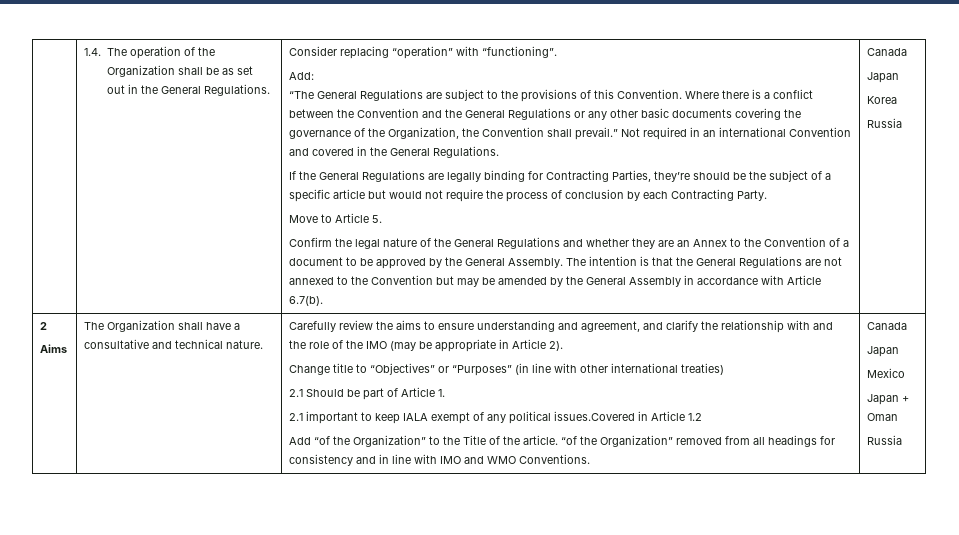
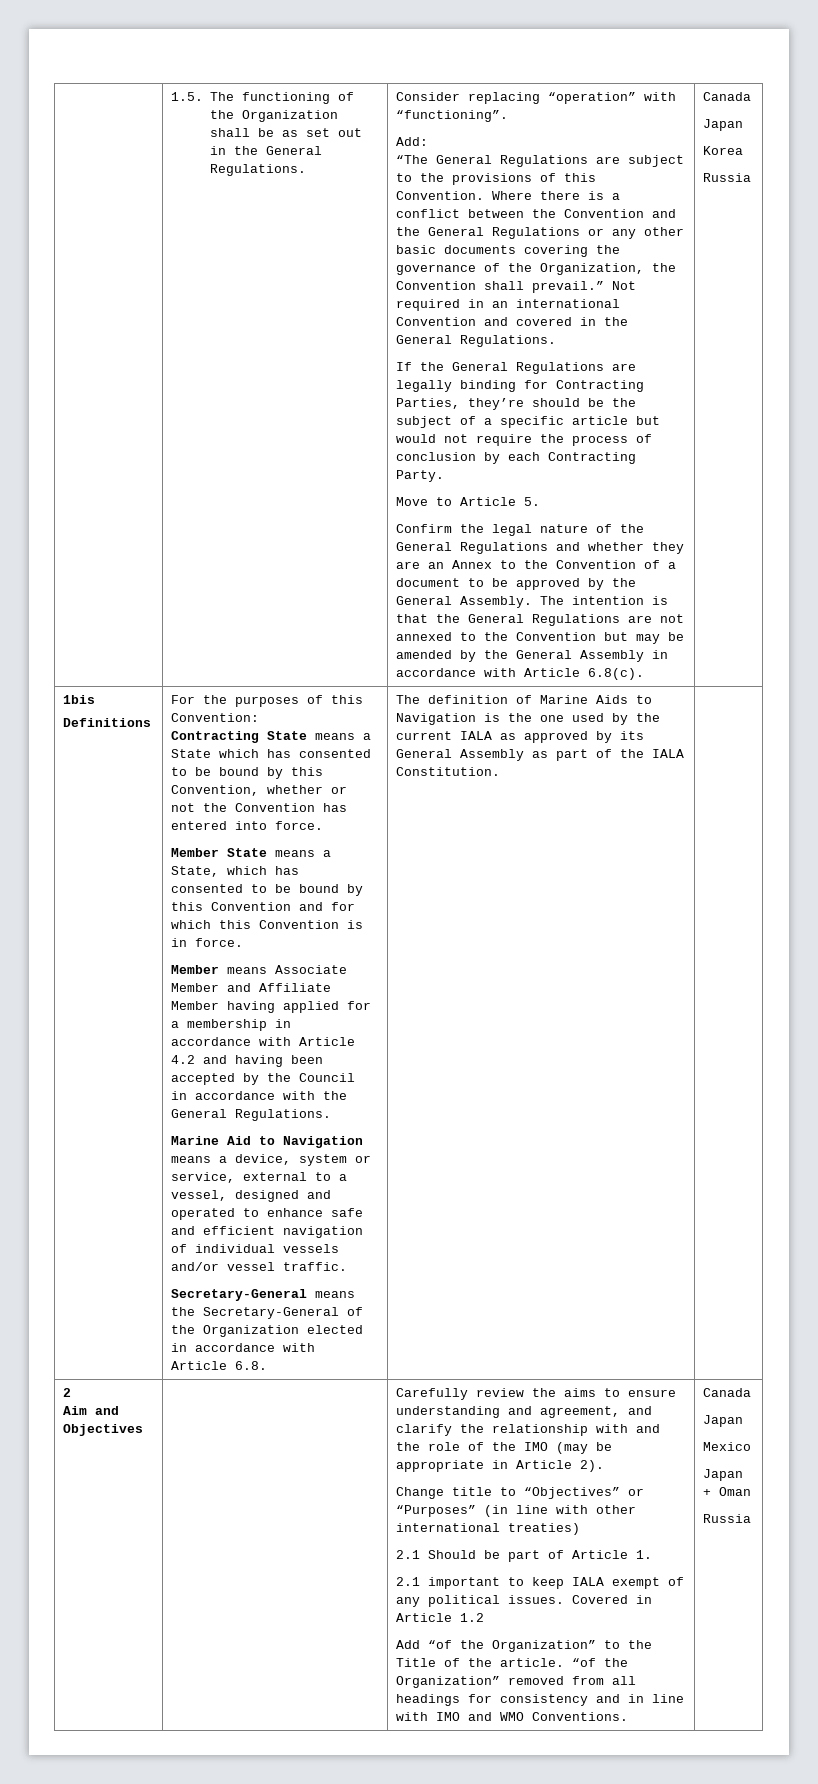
- 1.4. The operation of the Organization shall be as set out in the General Regulations.
+ 1.5. The functioning of the Organization shall be as set out in the General Regulations.
- The intention is that the General Regulations are not annexed to the Convention but may be amended by the General Assembly in accordance with Article 6.7(b).
+ The intention is that the General Regulations are not annexed to the Convention but may be amended by the General Assembly in accordance with Article 6.8(c).
+ 1bis
+ Definitions | For the purposes of this Convention:
+ Contracting State means a State which has consented to be bound by this Convention, whether or not the Convention has entered into force.
+ Member State means a State, which has consented to be bound by this Convention and for which this Convention is in force.
+ Member means Associate Member and Affiliate Member having applied for a membership in accordance with Article 4.2 and having been accepted by the Council in accordance with the General Regulations.
+ Marine Aid to Navigation means a device, system or service, external to a vessel, designed and operated to enhance safe and efficient navigation of individual vessels and/or vessel traffic.
+ Secretary-General means the Secretary-General of the Organization elected in accordance with Article 6.8. | The definition of Marine Aids to Navigation is the one used by the current IALA as approved by its General Assembly as part of the IALA Constitution. |
  2
- Aims | The Organization shall have a consultative and technical nature.
+ Aim and Objectives
- 2.1 important to keep IALA exempt of any political issues.Covered in Article 1.2
+ 2.1 important to keep IALA exempt of any political issues. Covered in Article 1.2

